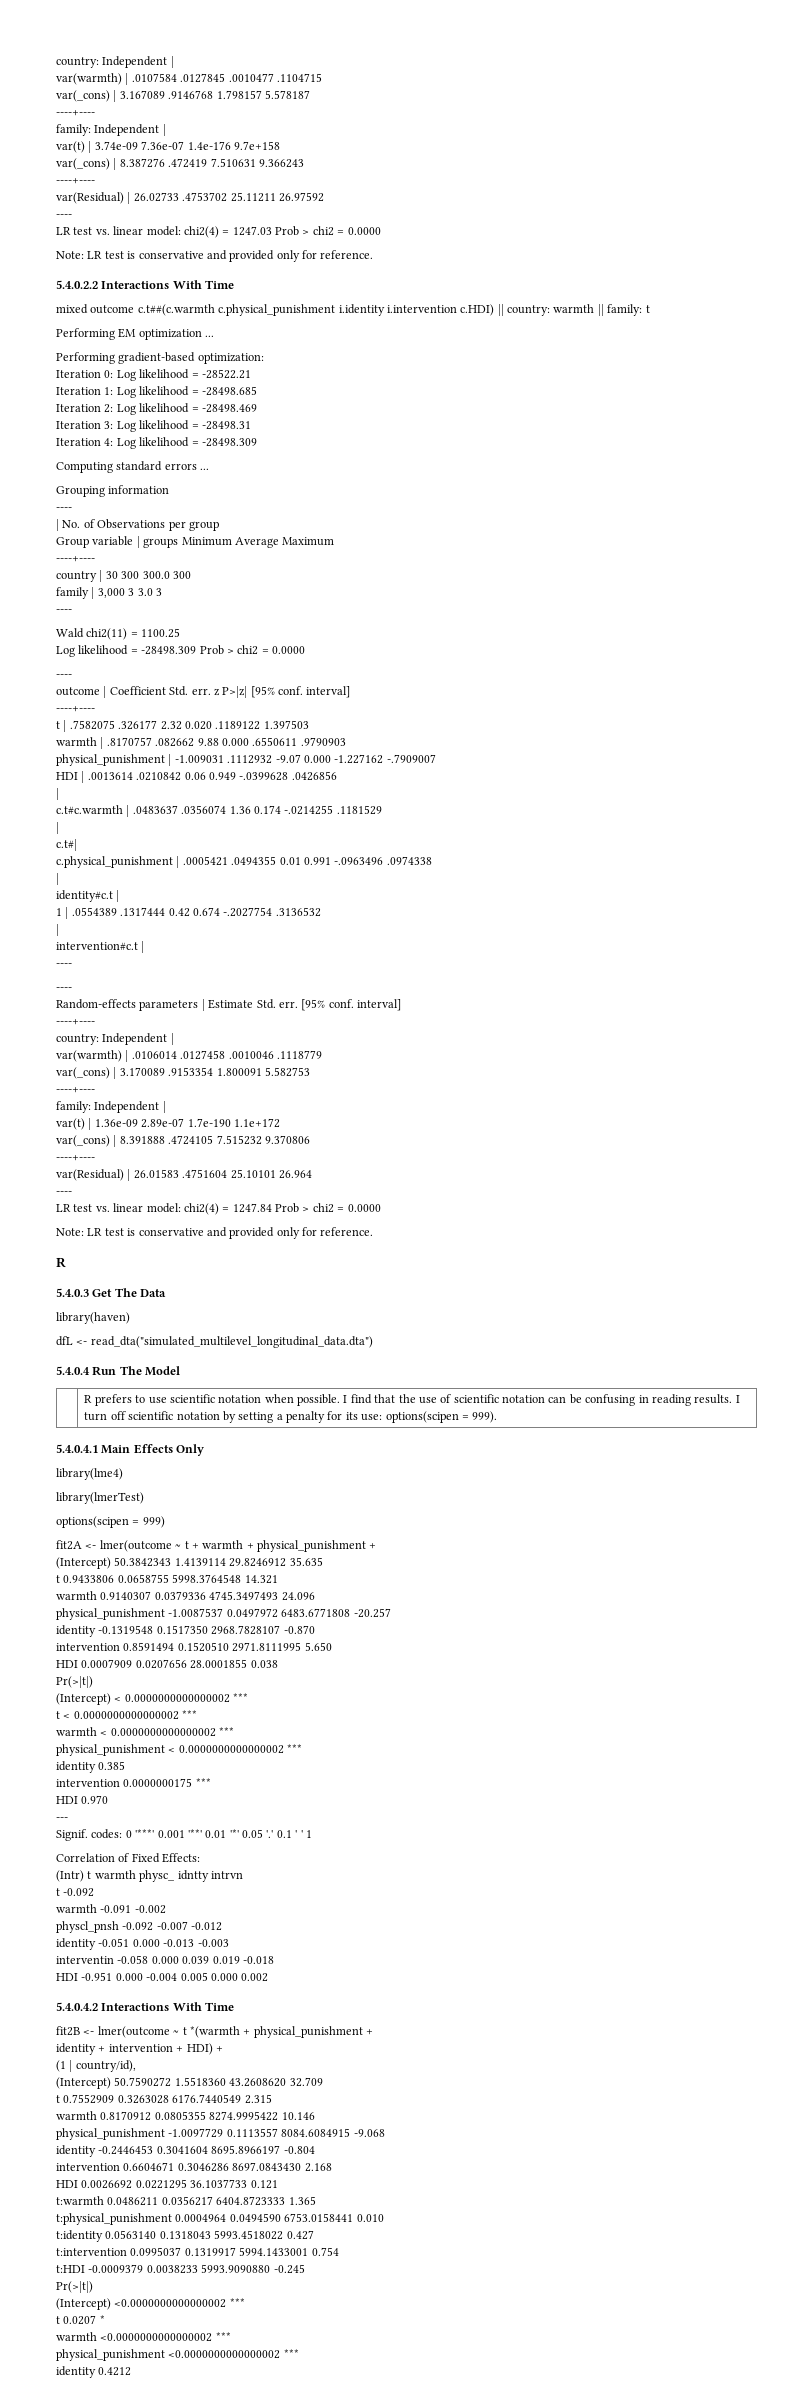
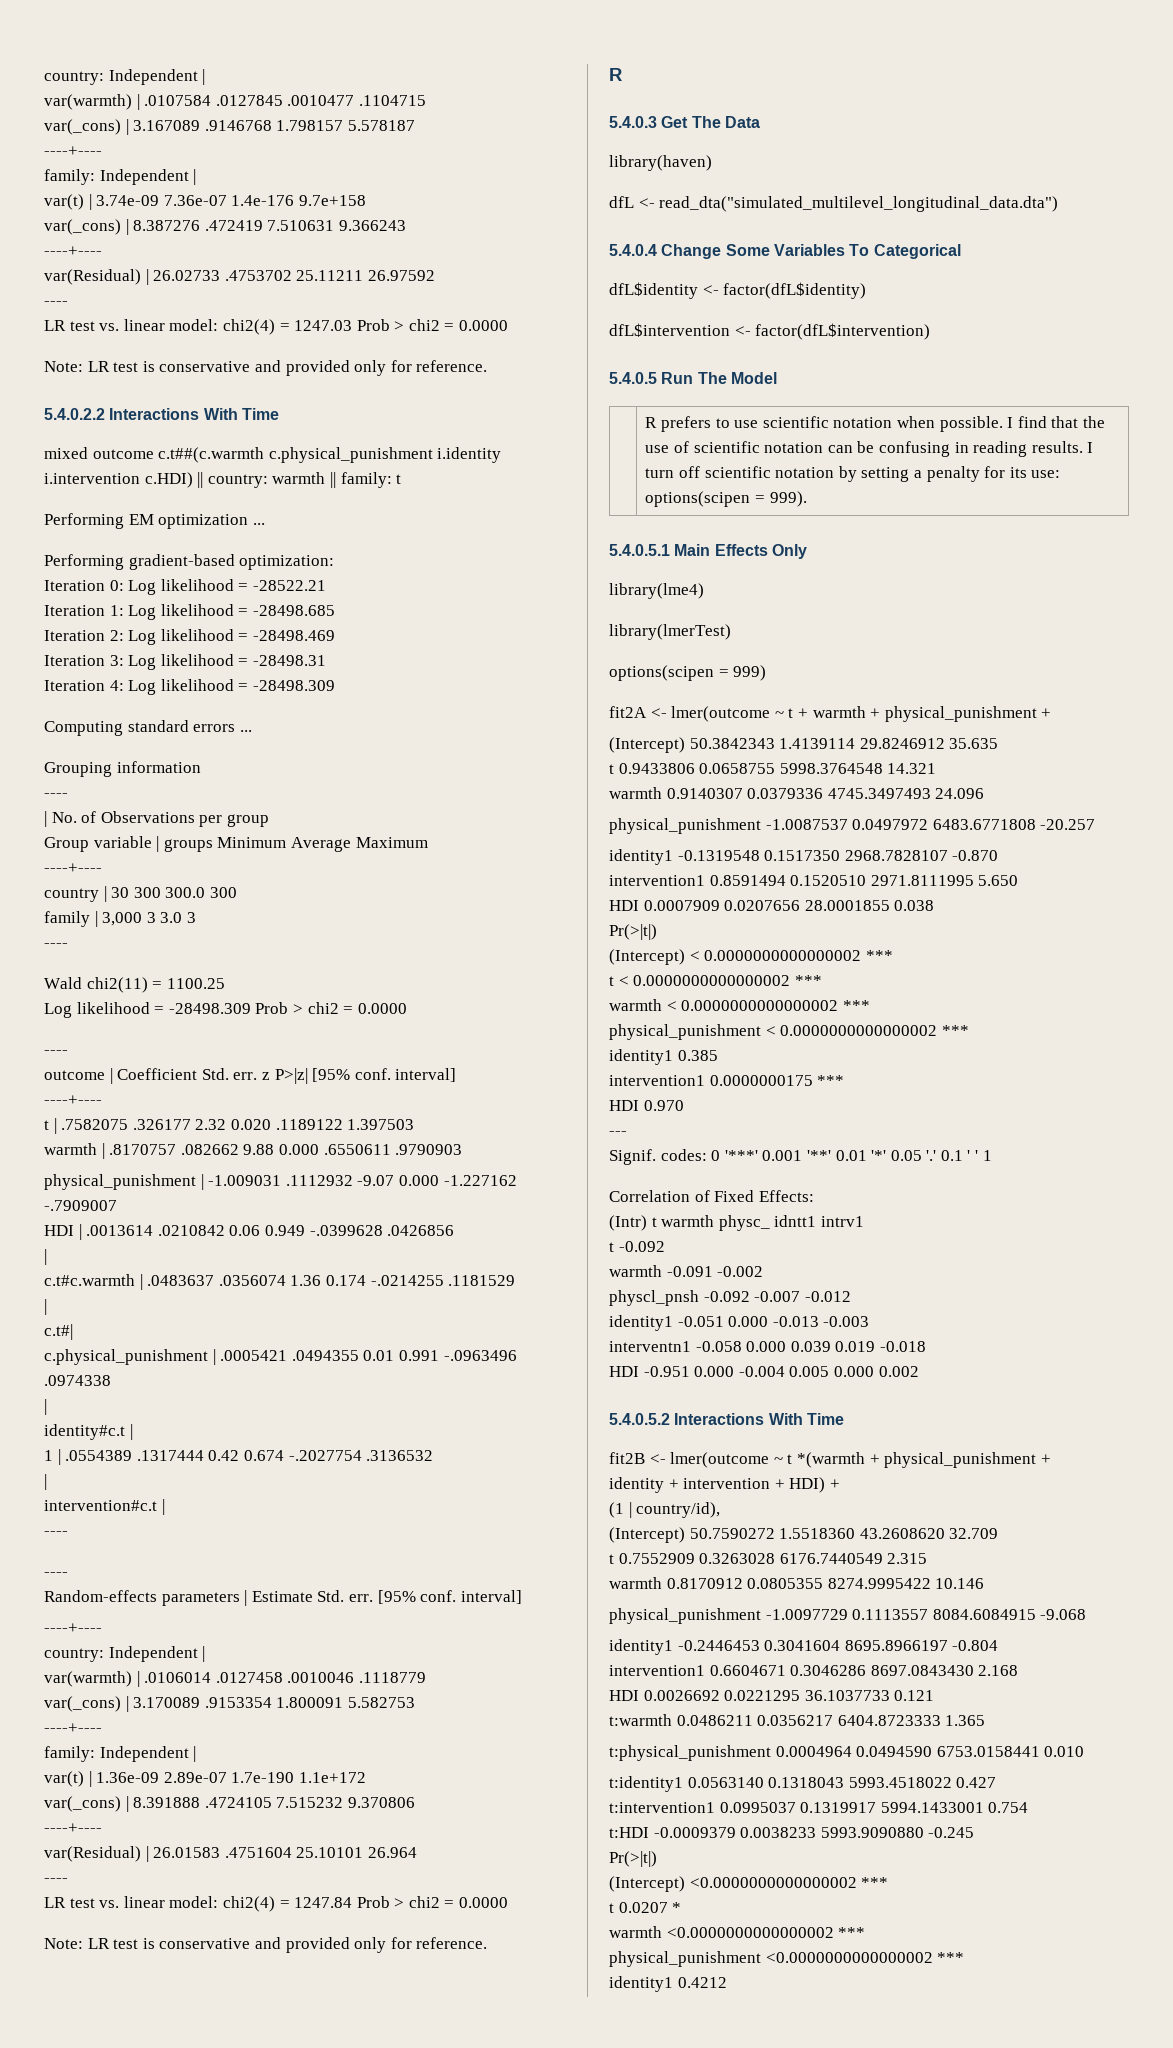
- 5.4.0.4 Run The Model
+ 5.4.0.4 Change Some Variables To Categorical
+ dfL$identity <- factor(dfL$identity)
+ dfL$intervention <- factor(dfL$intervention)
+ 5.4.0.5 Run The Model
- 5.4.0.4.1 Main Effects Only
+ 5.4.0.5.1 Main Effects Only
- identity -0.1319548 0.1517350 2968.7828107 -0.870
+ identity1 -0.1319548 0.1517350 2968.7828107 -0.870
- intervention 0.8591494 0.1520510 2971.8111995 5.650
+ intervention1 0.8591494 0.1520510 2971.8111995 5.650
- identity 0.385
+ identity1 0.385
- intervention 0.0000000175 ***
+ intervention1 0.0000000175 ***
- (Intr) t warmth physc_ idntty intrvn
+ (Intr) t warmth physc_ idntt1 intrv1
- identity -0.051 0.000 -0.013 -0.003
+ identity1 -0.051 0.000 -0.013 -0.003
- interventin -0.058 0.000 0.039 0.019 -0.018
+ interventn1 -0.058 0.000 0.039 0.019 -0.018
- 5.4.0.4.2 Interactions With Time
+ 5.4.0.5.2 Interactions With Time
- identity -0.2446453 0.3041604 8695.8966197 -0.804
+ identity1 -0.2446453 0.3041604 8695.8966197 -0.804
- intervention 0.6604671 0.3046286 8697.0843430 2.168
+ intervention1 0.6604671 0.3046286 8697.0843430 2.168
- t:identity 0.0563140 0.1318043 5993.4518022 0.427
+ t:identity1 0.0563140 0.1318043 5993.4518022 0.427
- t:intervention 0.0995037 0.1319917 5994.1433001 0.754
+ t:intervention1 0.0995037 0.1319917 5994.1433001 0.754
- identity 0.4212
+ identity1 0.4212

